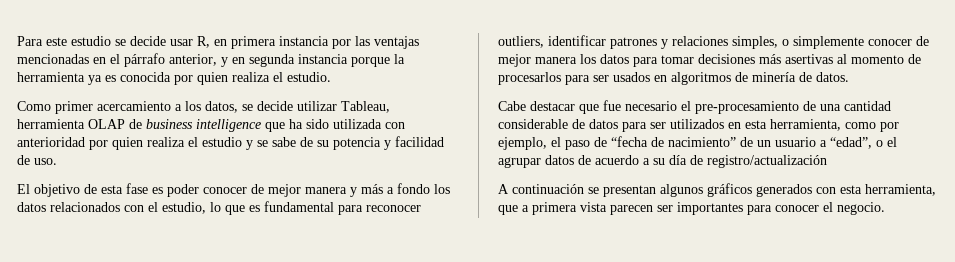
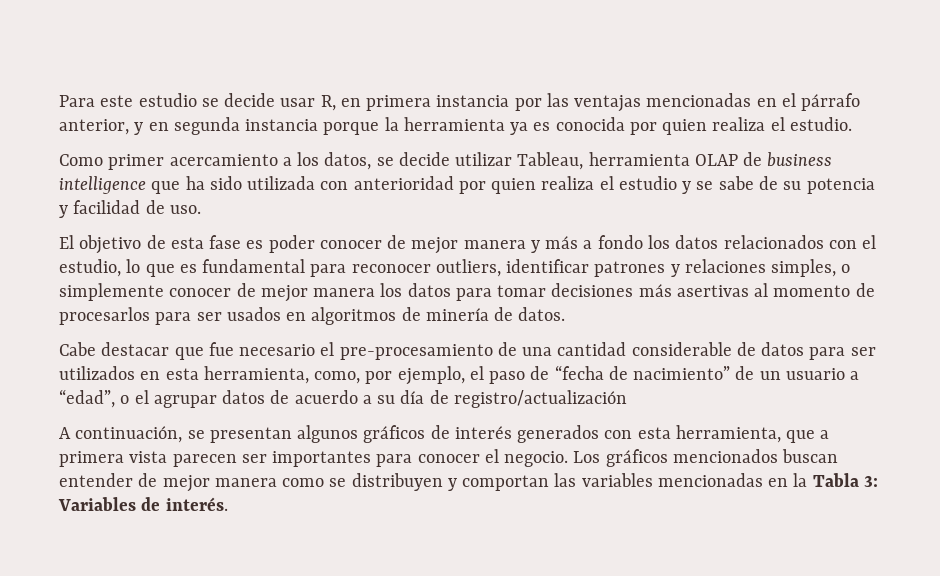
- Cabe destacar que fue necesario el pre-procesamiento de una cantidad considerable de datos para ser utilizados en esta herramienta, como por ejemplo, el paso de “fecha de nacimiento” de un usuario a “edad”, o el agrupar datos de acuerdo a su día de registro/actualización
+ Cabe destacar que fue necesario el pre-procesamiento de una cantidad considerable de datos para ser utilizados en esta herramienta, como, por ejemplo, el paso de “fecha de nacimiento” de un usuario a “edad”, o el agrupar datos de acuerdo a su día de registro/actualización
- A continuación se presentan algunos gráficos generados con esta herramienta, que a primera vista parecen ser importantes para conocer el negocio.
+ A continuación, se presentan algunos gráficos de interés generados con esta herramienta, que a primera vista parecen ser importantes para conocer el negocio.
+ Los gráficos mencionados buscan entender de mejor manera como se distribuyen y comportan las variables mencionadas en la Tabla 3: Variables de interés.

